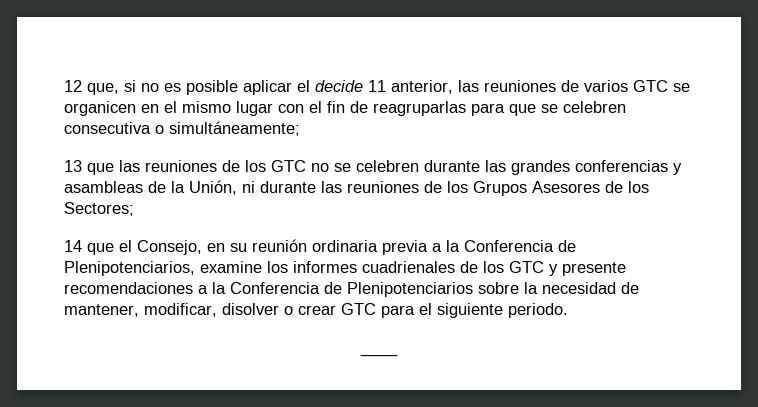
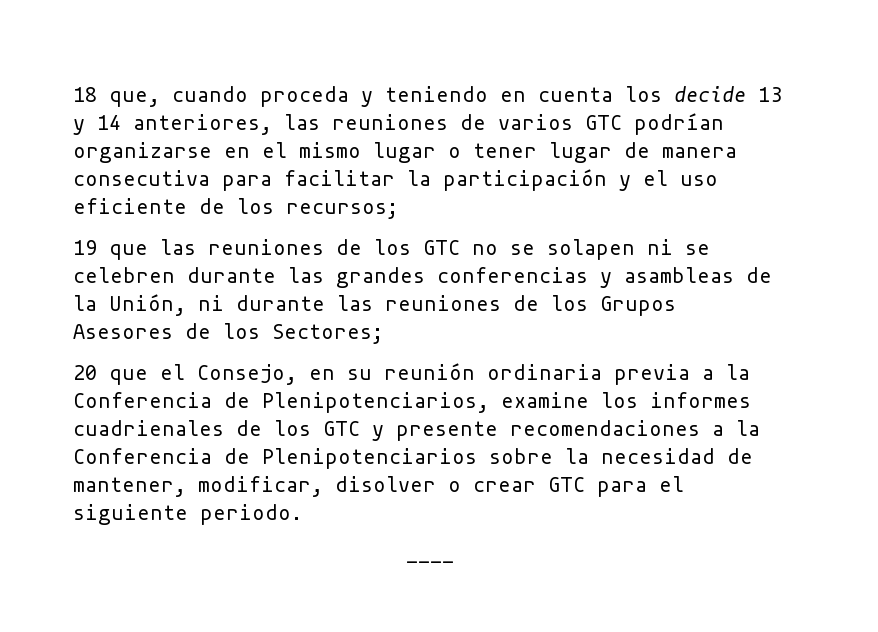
- 12 que, si no es posible aplicar el decide 11 anterior, las reuniones de varios GTC se organicen en el mismo lugar con el fin de reagruparlas para que se celebren consecutiva o simultáneamente;
- 13 que las reuniones de los GTC no se celebren durante las grandes conferencias y asambleas de la Unión, ni durante las reuniones de los Grupos Asesores de los Sectores;
+ 18 que, cuando proceda y teniendo en cuenta los decide 13 y 14 anteriores, las reuniones de varios GTC podrían organizarse en el mismo lugar o tener lugar de manera consecutiva para facilitar la participación y el uso eficiente de los recursos;
+ 19 que las reuniones de los GTC no se solapen ni se celebren durante las grandes conferencias y asambleas de la Unión, ni durante las reuniones de los Grupos Asesores de los Sectores;
- 14 que el Consejo, en su reunión ordinaria previa a la Conferencia de Plenipotenciarios, examine los informes cuadrienales de los GTC y presente recomendaciones a la Conferencia de Plenipotenciarios sobre la necesidad de mantener, modificar, disolver o crear GTC para el siguiente periodo.
+ 20 que el Consejo, en su reunión ordinaria previa a la Conferencia de Plenipotenciarios, examine los informes cuadrienales de los GTC y presente recomendaciones a la Conferencia de Plenipotenciarios sobre la necesidad de mantener, modificar, disolver o crear GTC para el siguiente periodo.

